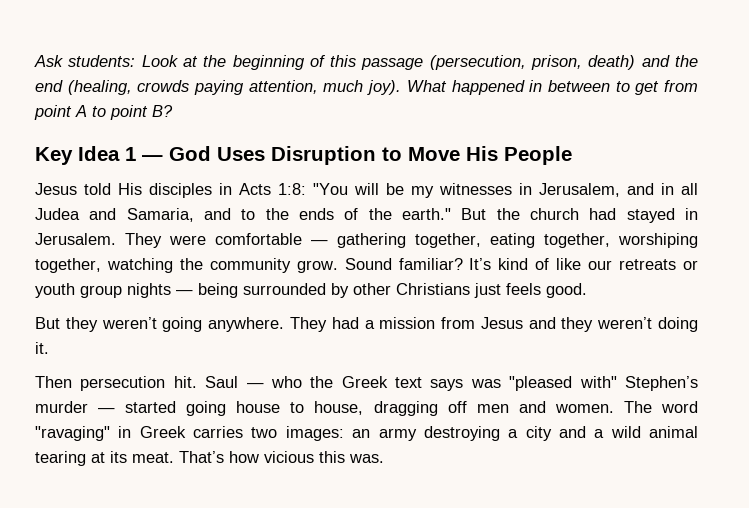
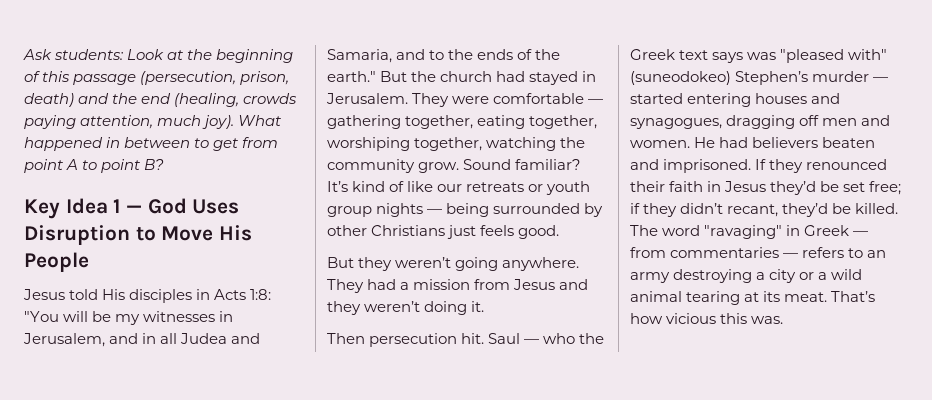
- Saul — who the Greek text says was "pleased with" Stephen’s murder — started going house to house, dragging off men and women.
+ Saul — who the Greek text says was "pleased with" (suneodokeo) Stephen’s murder — started entering houses and synagogues, dragging off men and women.
+ He had believers beaten and imprisoned. If they renounced their faith in Jesus they’d be set free; if they didn’t recant, they’d be killed.
- The word "ravaging" in Greek carries two images: an army destroying a city and a wild animal tearing at its meat.
+ The word "ravaging" in Greek — from commentaries — refers to an army destroying a city or a wild animal tearing at its meat.

